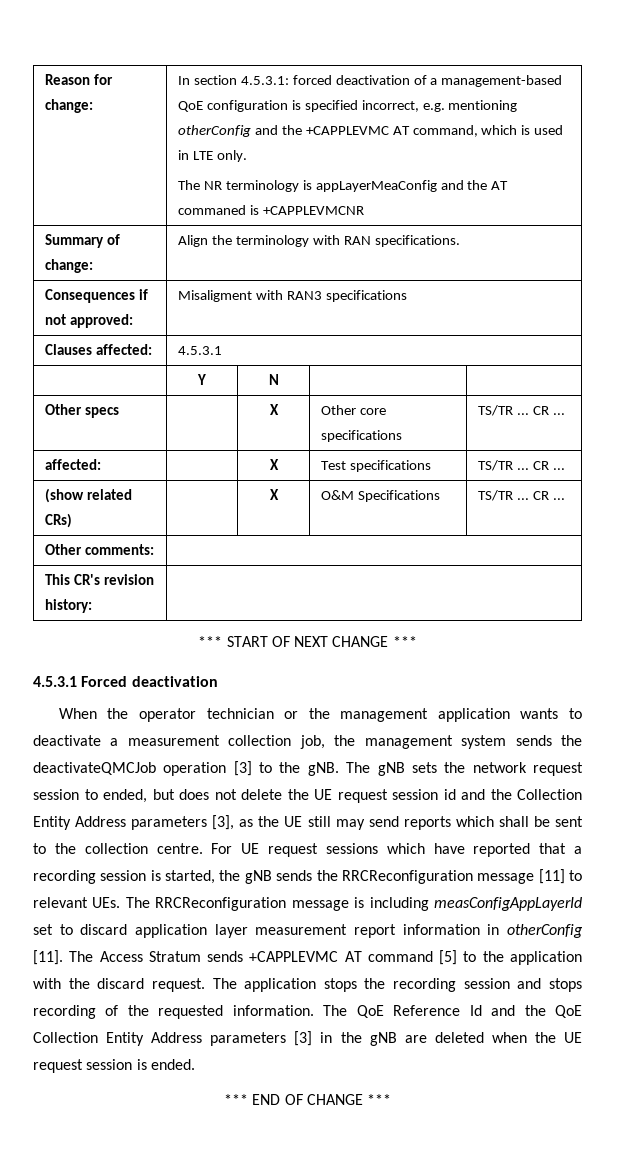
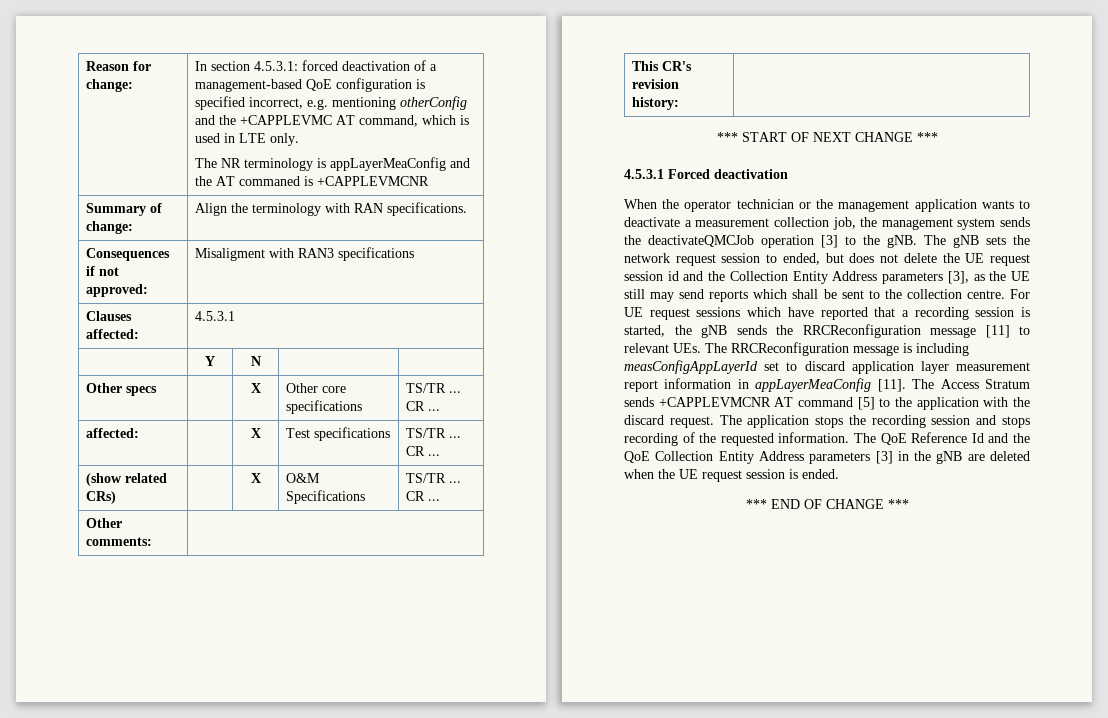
- For UE request sessions which have reported that a recording session is started, the gNB sends the RRCReconfiguration message [11] to relevant UEs. The RRCReconfiguration message is including measConfigAppLayerId set to discard application layer measurement report information in otherConfig [11].
+ For UE request sessions which have reported that a recording session is started, the gNB sends the RRCReconfiguration message [11] to relevant UEs. The RRCReconfiguration message is including measConfigAppLayerId set to discard application layer measurement report information in appLayerMeaConfig [11].
- The Access Stratum sends +CAPPLEVMC AT command [5] to the application with the discard request.
+ The Access Stratum sends +CAPPLEVMCNR AT command [5] to the application with the discard request.

